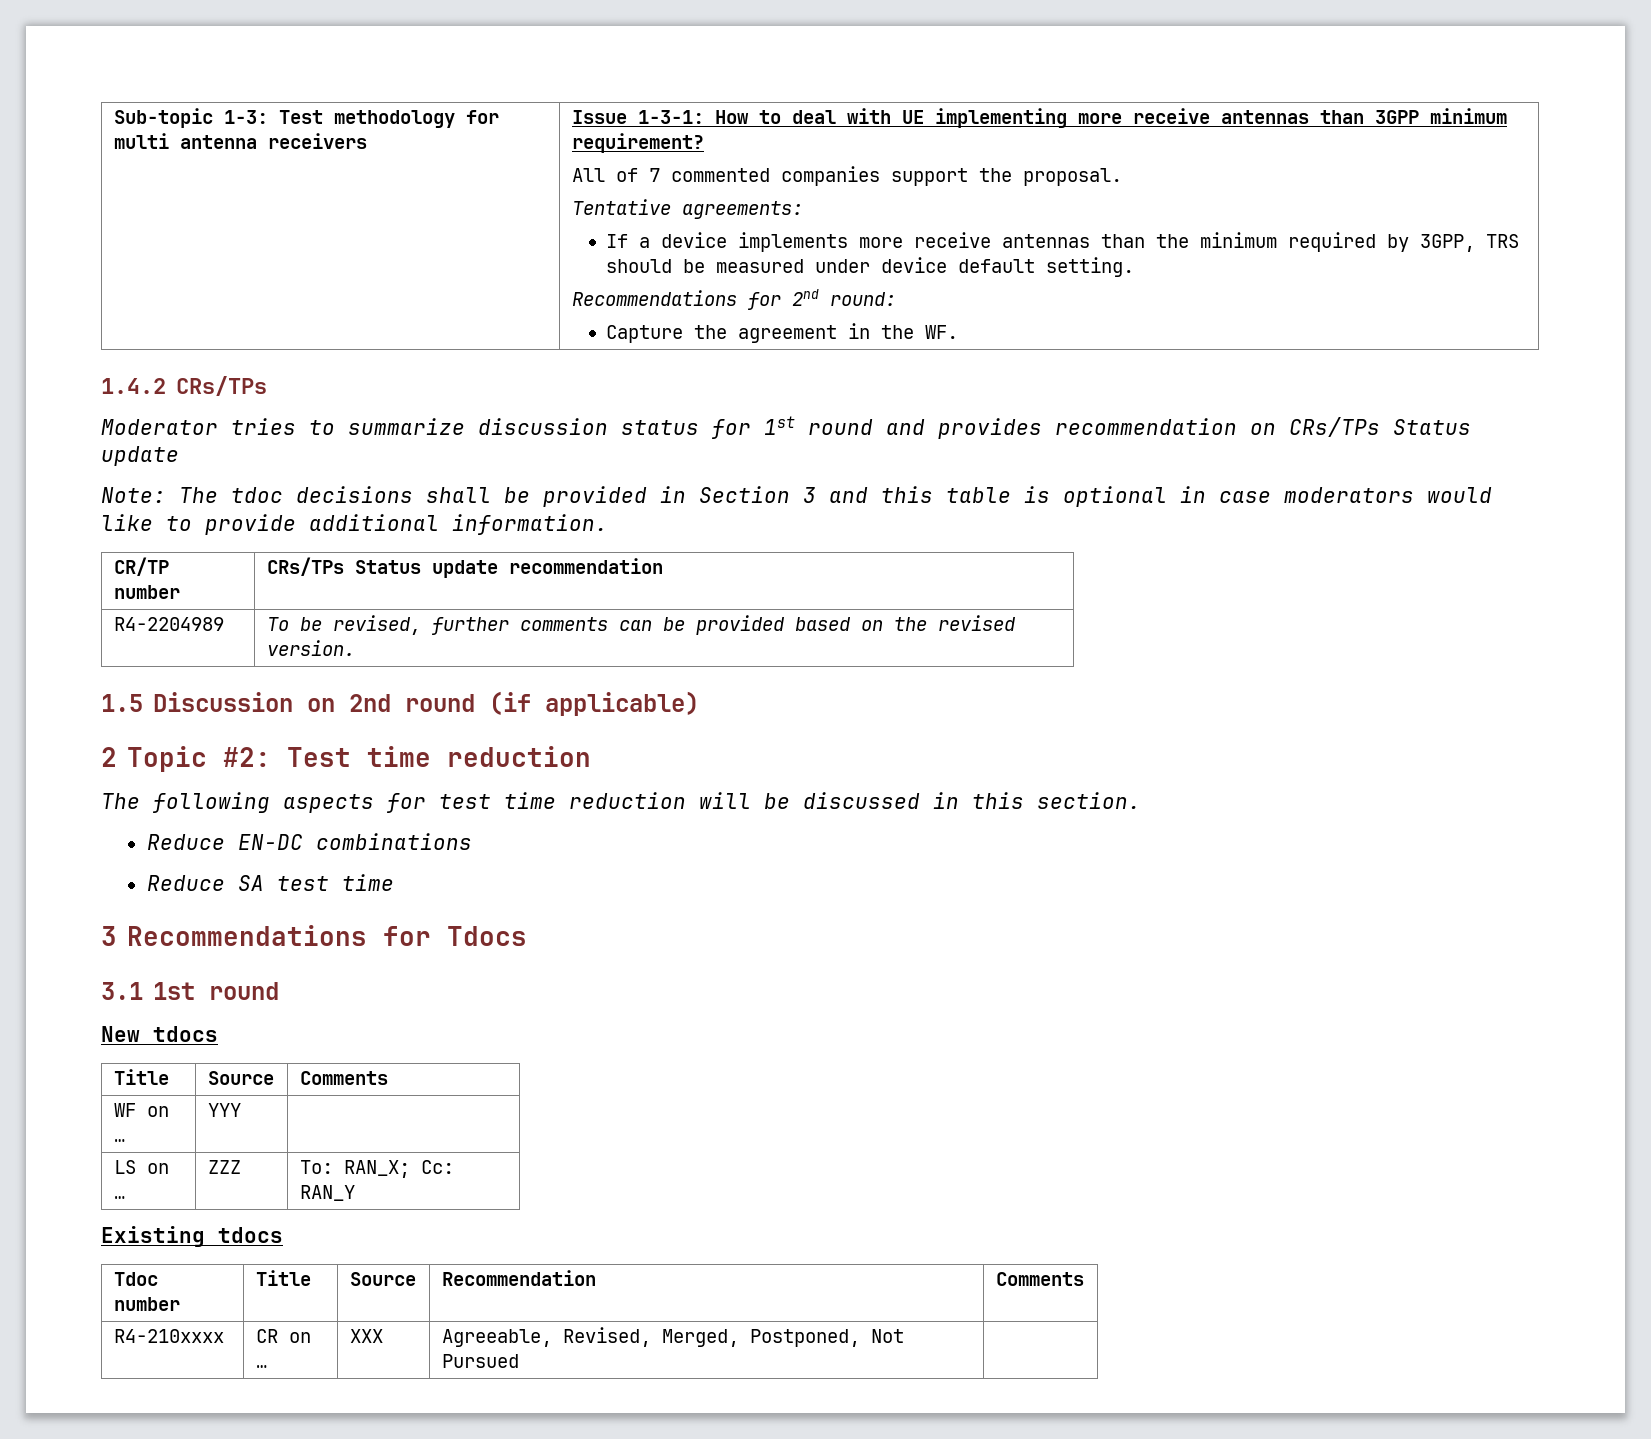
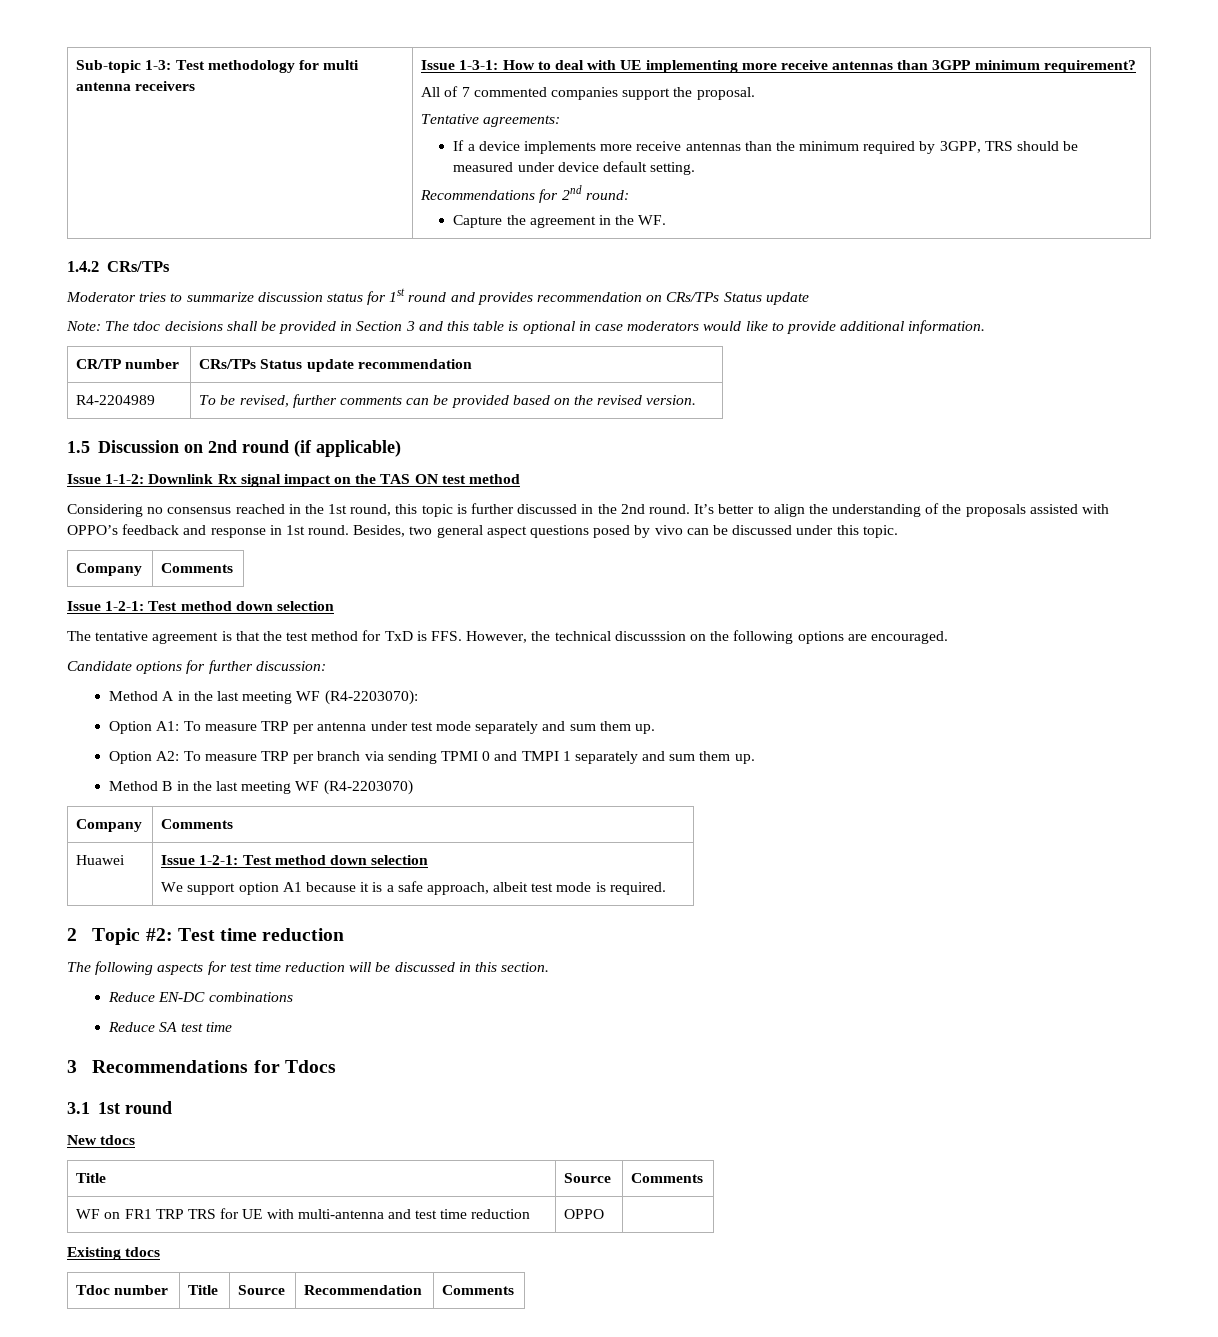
+ Issue 1-1-2: Downlink Rx signal impact on the TAS ON test method
+ Considering no consensus reached in the 1st round, this topic is further discussed in the 2nd round. It’s better to align the understanding of the proposals assisted with OPPO’s feedback and response in 1st round. Besides, two general aspect questions posed by vivo can be discussed under this topic.
+ Company | Comments
+ Issue 1-2-1: Test method down selection
+ The tentative agreement is that the test method for TxD is FFS. However, the technical discusssion on the following options are encouraged.
+ Candidate options for further discussion:
+ Method A in the last meeting WF (R4-2203070):
+ Option A1: To measure TRP per antenna under test mode separately and sum them up.
+ Option A2: To measure TRP per branch via sending TPMI 0 and TMPI 1 separately and sum them up.
+ Method B in the last meeting WF (R4-2203070)
+ Company | Comments
+ Huawei | Issue 1-2-1: Test method down selection
+ We support option A1 because it is a safe approach, albeit test mode is required.
- WF on … | YYY |
- LS on … | ZZZ | To: RAN_X; Cc: RAN_Y
+ WF on FR1 TRP TRS for UE with multi-antenna and test time reduction | OPPO |
- R4-210xxxx | CR on … | XXX | Agreeable, Revised, Merged, Postponed, Not Pursued |

